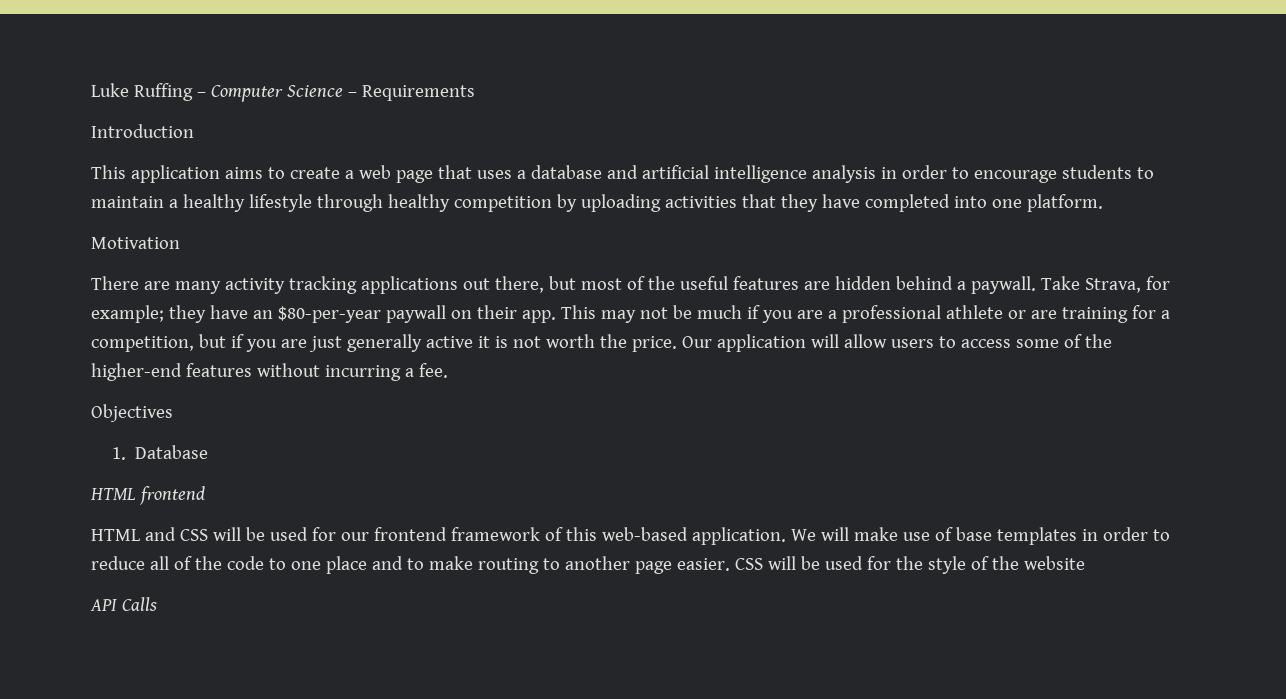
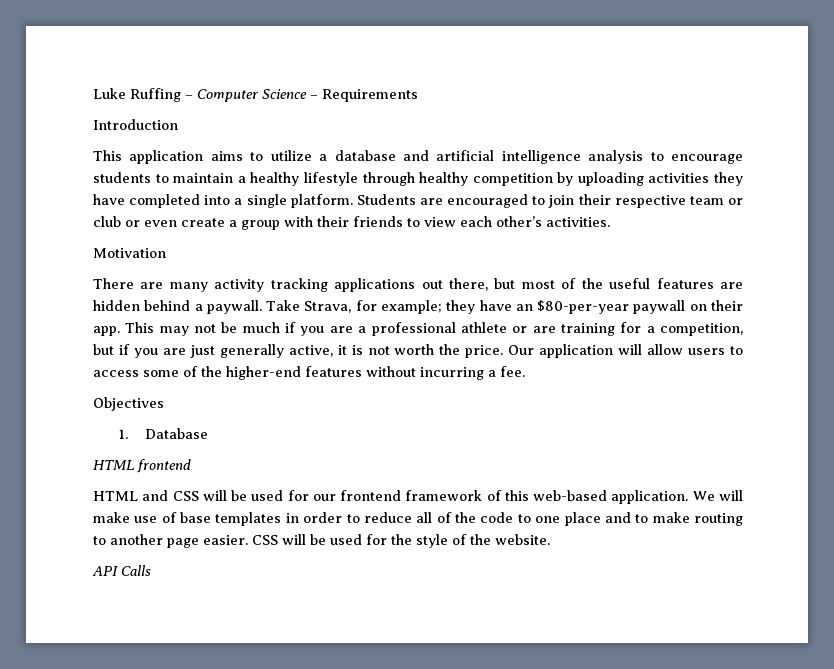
- This application aims to create a web page that uses a database and artificial intelligence analysis in order to encourage students to maintain a healthy lifestyle through healthy competition by uploading activities that they have completed into one platform.
+ This application aims to utilize a database and artificial intelligence analysis to encourage students to maintain a healthy lifestyle through healthy competition by uploading activities they have completed into a single platform. Students are encouraged to join their respective team or club or even create a group with their friends to view each other’s activities.
- This may not be much if you are a professional athlete or are training for a competition, but if you are just generally active it is not worth the price.
+ This may not be much if you are a professional athlete or are training for a competition, but if you are just generally active, it is not worth the price.
- CSS will be used for the style of the website
+ CSS will be used for the style of the website.

